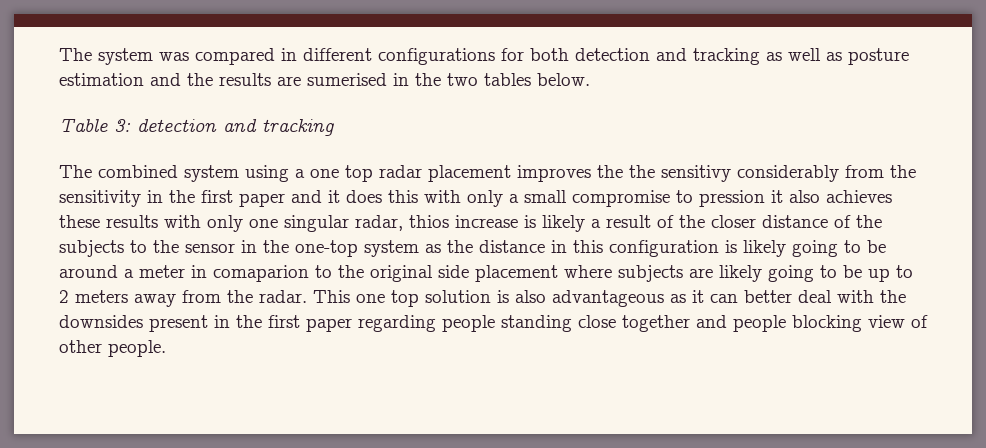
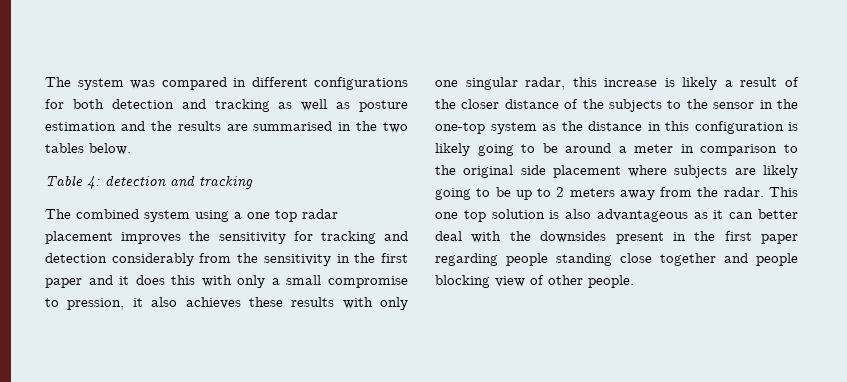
- The system was compared in different configurations for both detection and tracking as well as posture estimation and the results are sumerised in the two tables below.
+ The system was compared in different configurations for both detection and tracking as well as posture estimation and the results are summarised in the two tables below.
- Table 3: detection and tracking
+ Table 4: detection and tracking
- The combined system using a one top radar placement improves the the sensitivy considerably from the sensitivity in the first paper and it does this with only a small compromise to pression it also achieves these results with only one singular radar, thios increase is likely a result of the closer distance of the subjects to the sensor in the one-top system as the distance in this configuration is likely going to be around a meter in comaparion to the original side placement where subjects are likely going to be up to 2 meters away from the radar.
+ The combined system using a one top radar placement improves the sensitivity for tracking and detection considerably from the sensitivity in the first paper and it does this with only a small compromise to pression, it also achieves these results with only one singular radar, this increase is likely a result of the closer distance of the subjects to the sensor in the one-top system as the distance in this configuration is likely going to be around a meter in comparison to the original side placement where subjects are likely going to be up to 2 meters away from the radar.

